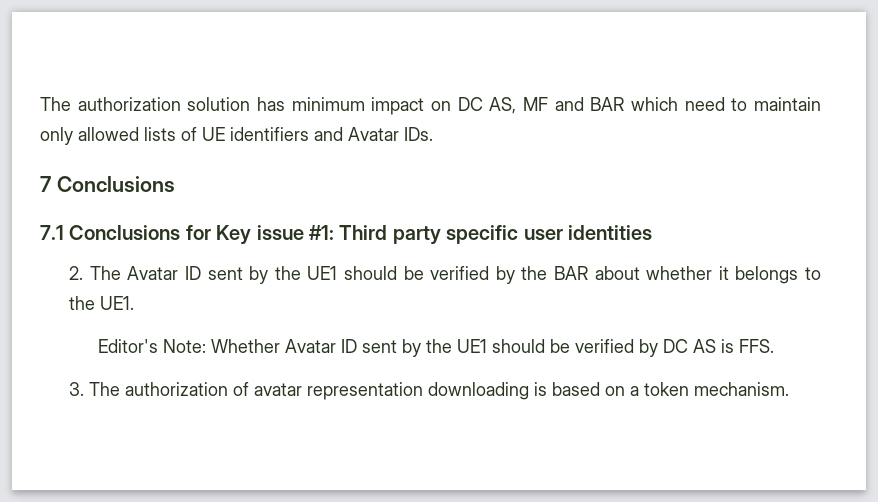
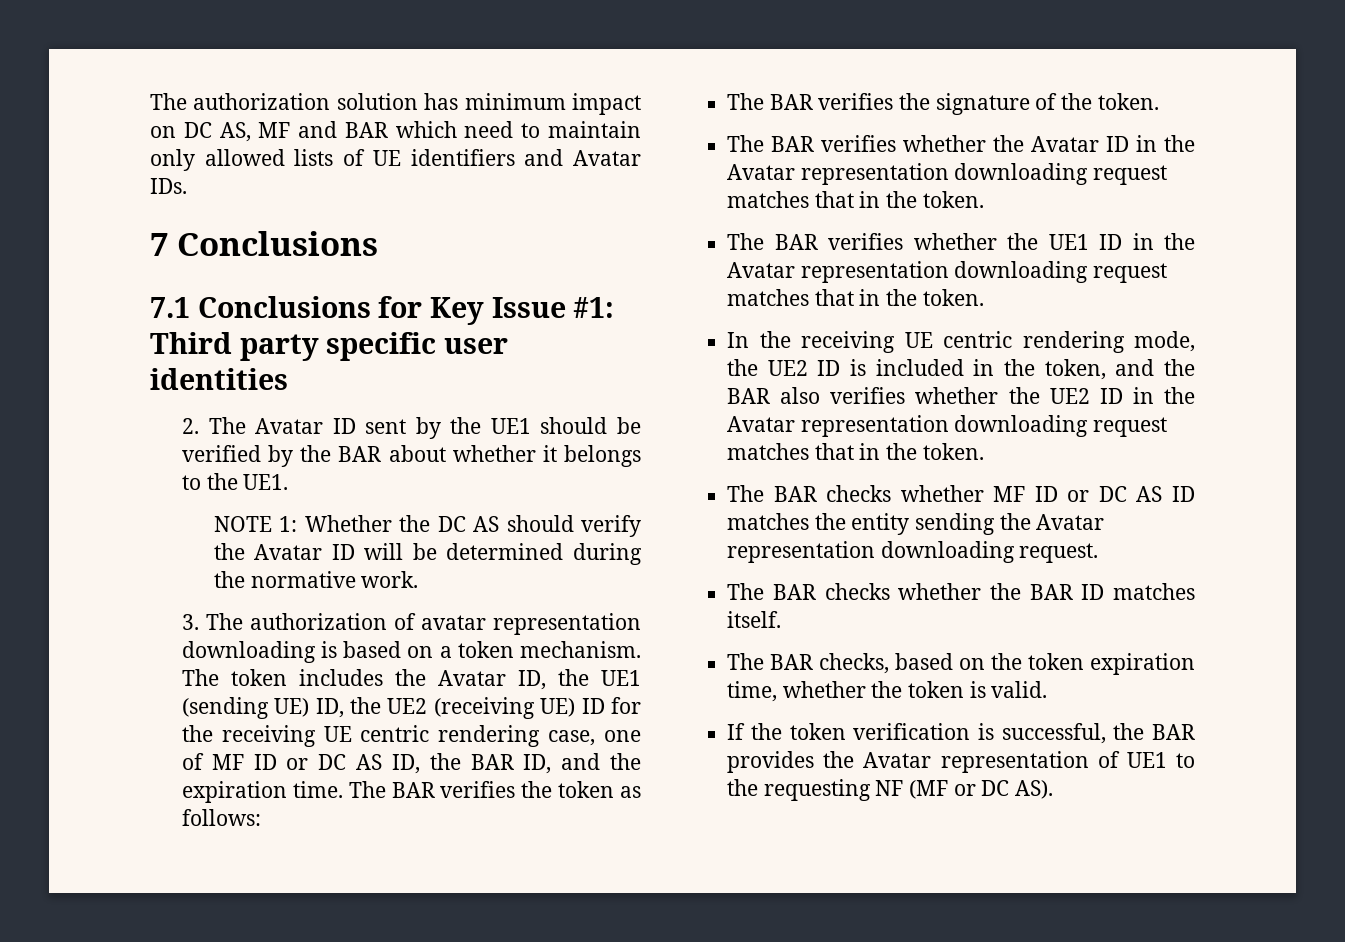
- 7.1 Conclusions for Key issue #1: Third party specific user identities
+ 7.1 Conclusions for Key Issue #1: Third party specific user identities
- Editor's Note: Whether Avatar ID sent by the UE1 should be verified by DC AS is FFS.
+ NOTE 1: Whether the DC AS should verify the Avatar ID will be determined during the normative work.
+ The token includes the Avatar ID, the UE1 (sending UE) ID, the UE2 (receiving UE) ID for the receiving UE centric rendering case, one of MF ID or DC AS ID, the BAR ID, and the expiration time. The BAR verifies the token as follows:
+ The BAR verifies the signature of the token.
+ The BAR verifies whether the Avatar ID in the Avatar representation downloading request matches that in the token.
+ The BAR verifies whether the UE1 ID in the Avatar representation downloading request matches that in the token.
+ In the receiving UE centric rendering mode, the UE2 ID is included in the token, and the BAR also verifies whether the UE2 ID in the Avatar representation downloading request matches that in the token.
+ The BAR checks whether MF ID or DC AS ID matches the entity sending the Avatar representation downloading request.
+ The BAR checks whether the BAR ID matches itself.
+ The BAR checks, based on the token expiration time, whether the token is valid.
+ If the token verification is successful, the BAR provides the Avatar representation of UE1 to the requesting NF (MF or DC AS).

